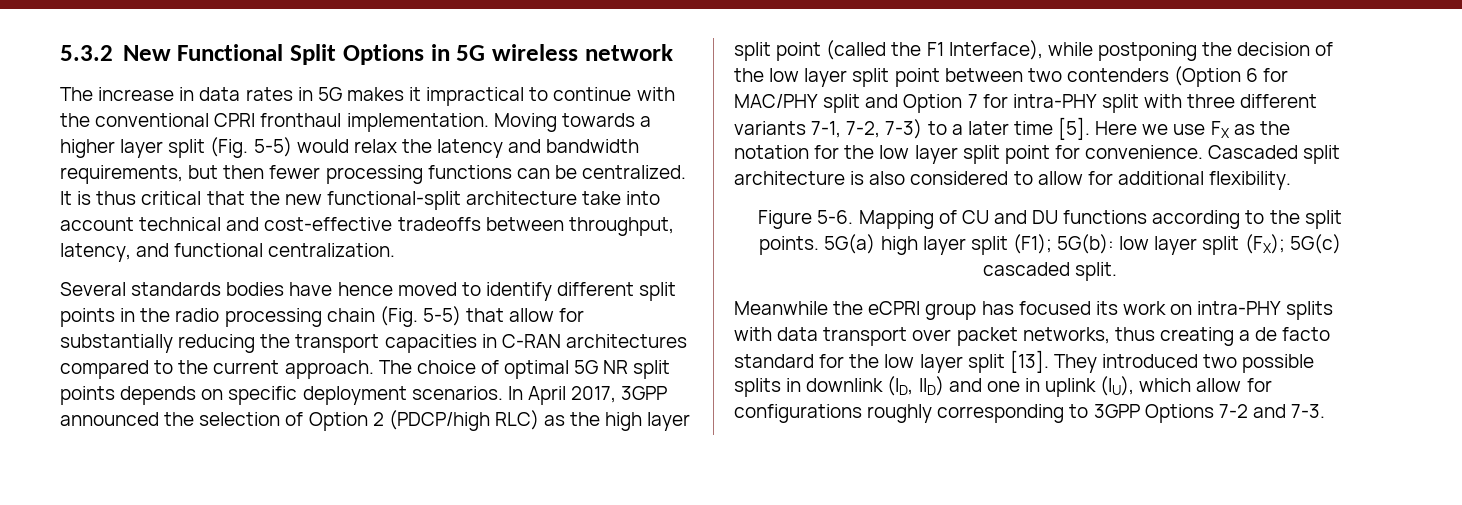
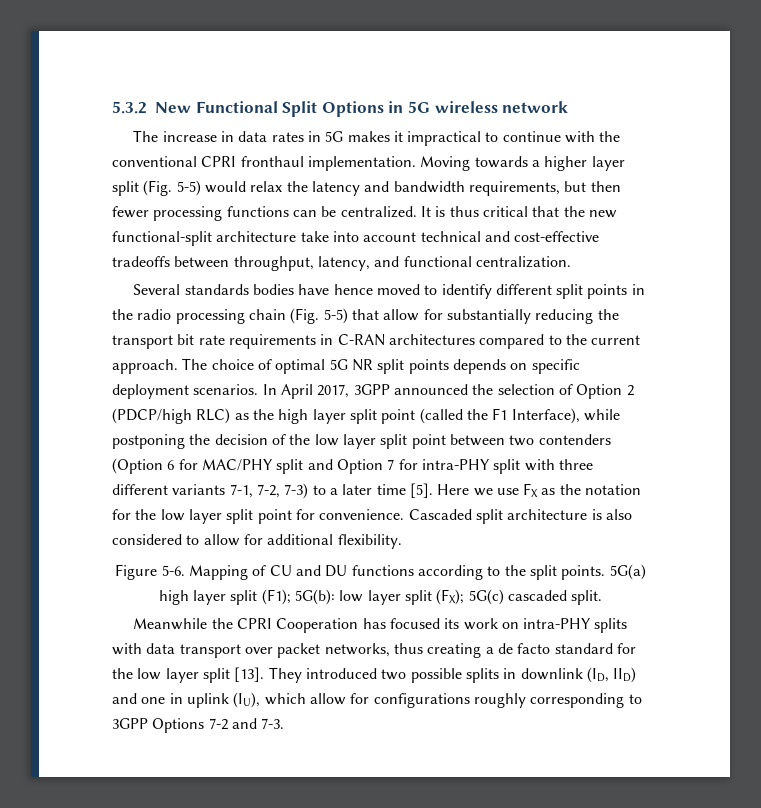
- Several standards bodies have hence moved to identify different split points in the radio processing chain (Fig. 5-5) that allow for substantially reducing the transport capacities in C-RAN architectures compared to the current approach.
+ Several standards bodies have hence moved to identify different split points in the radio processing chain (Fig. 5-5) that allow for substantially reducing the transport bit rate requirements in C-RAN architectures compared to the current approach.
- Meanwhile the eCPRI group has focused its work on intra-PHY splits with data transport over packet networks, thus creating a de facto standard for the low layer split [13].
+ Meanwhile the CPRI Cooperation has focused its work on intra-PHY splits with data transport over packet networks, thus creating a de facto standard for the low layer split [13].

